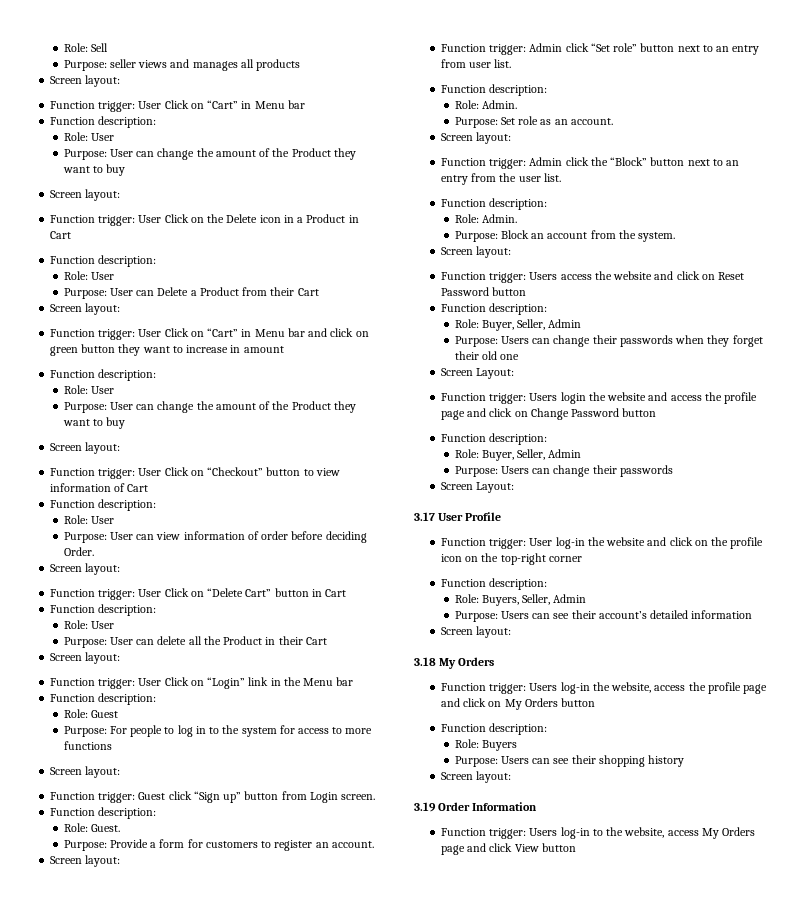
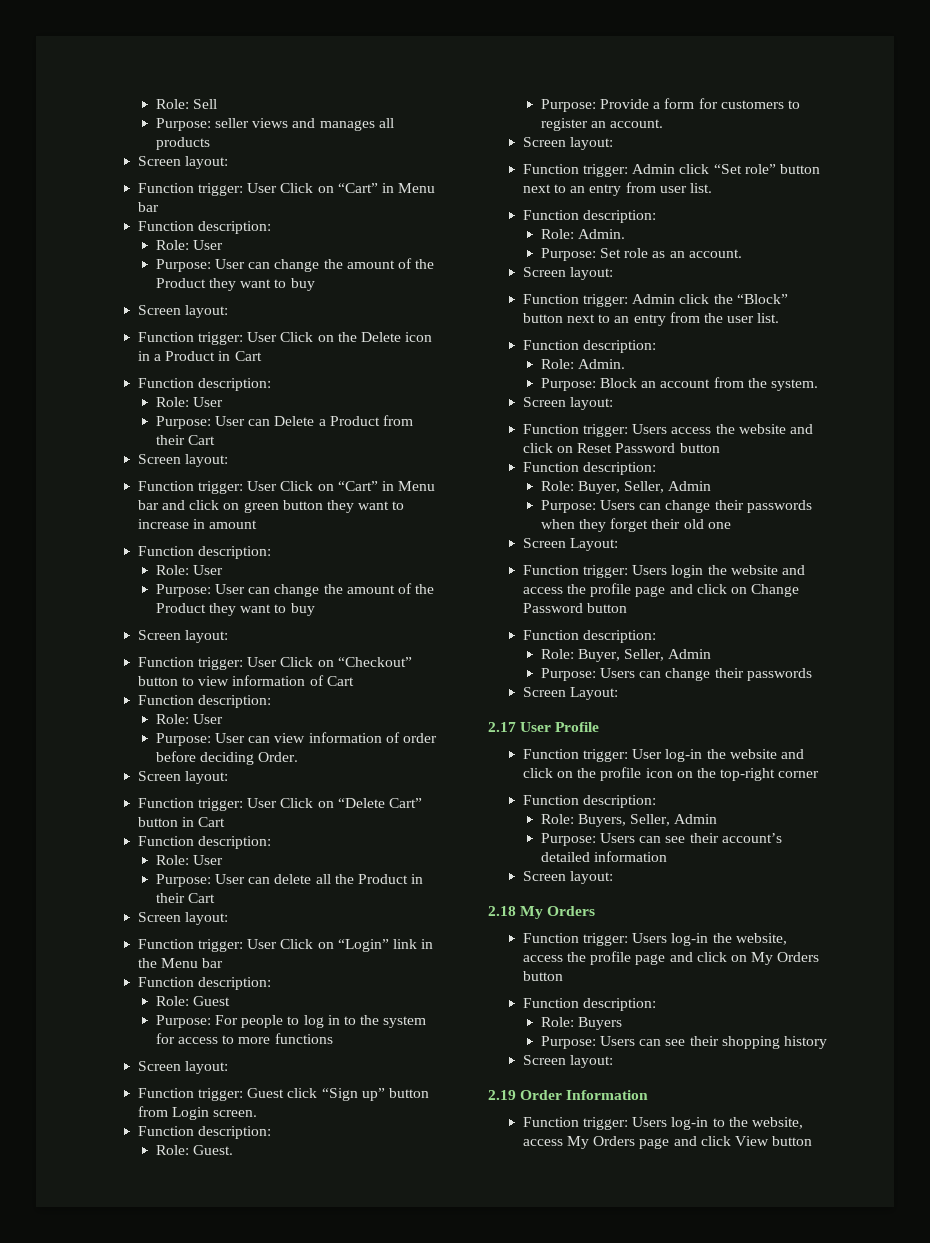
- 3.17 User Profile
+ 2.17 User Profile
- 3.18 My Orders
+ 2.18 My Orders
- 3.19 Order Information
+ 2.19 Order Information

